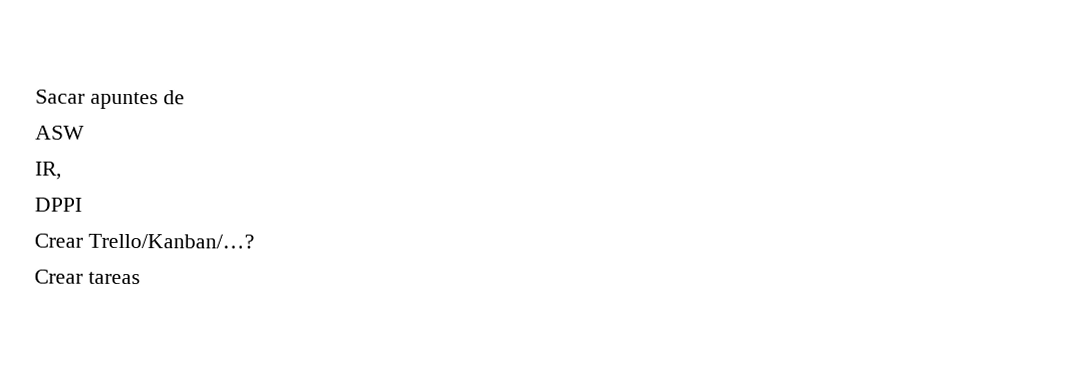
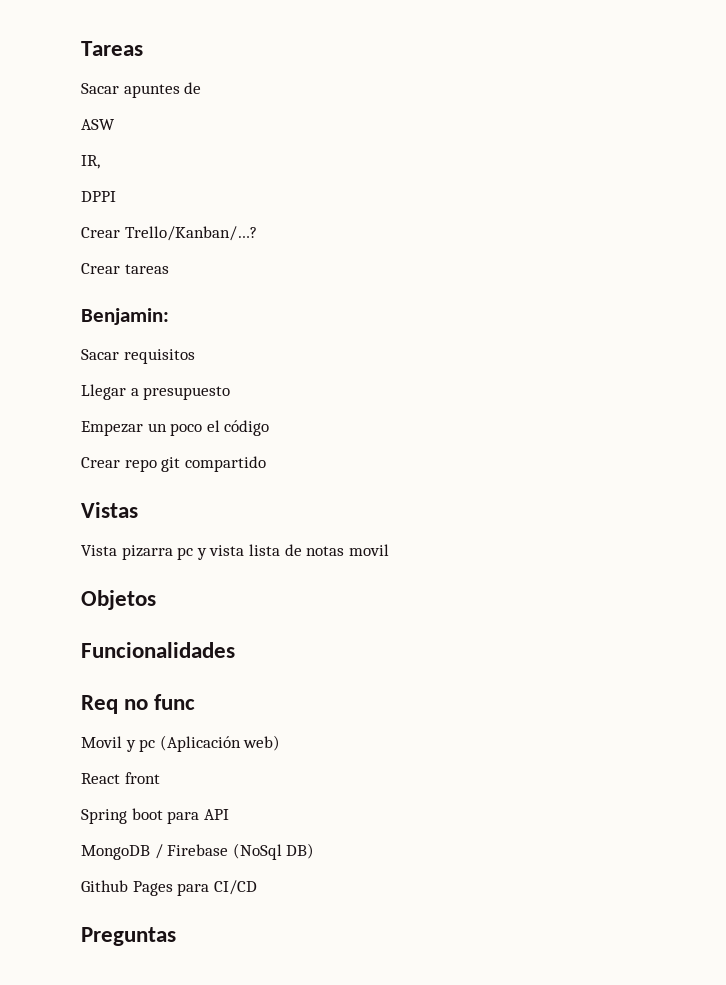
+ Tareas
+ Benjamin:
+ Sacar requisitos
+ Llegar a presupuesto
+ Empezar un poco el código
+ Crear repo git compartido
+ Vistas
+ Vista pizarra pc y vista lista de notas movil
+ Objetos
+ Funcionalidades
+ Req no func
+ Movil y pc (Aplicación web)
+ React front
+ Spring boot para API
+ MongoDB / Firebase (NoSql DB)
+ Github Pages para CI/CD
+ Preguntas

